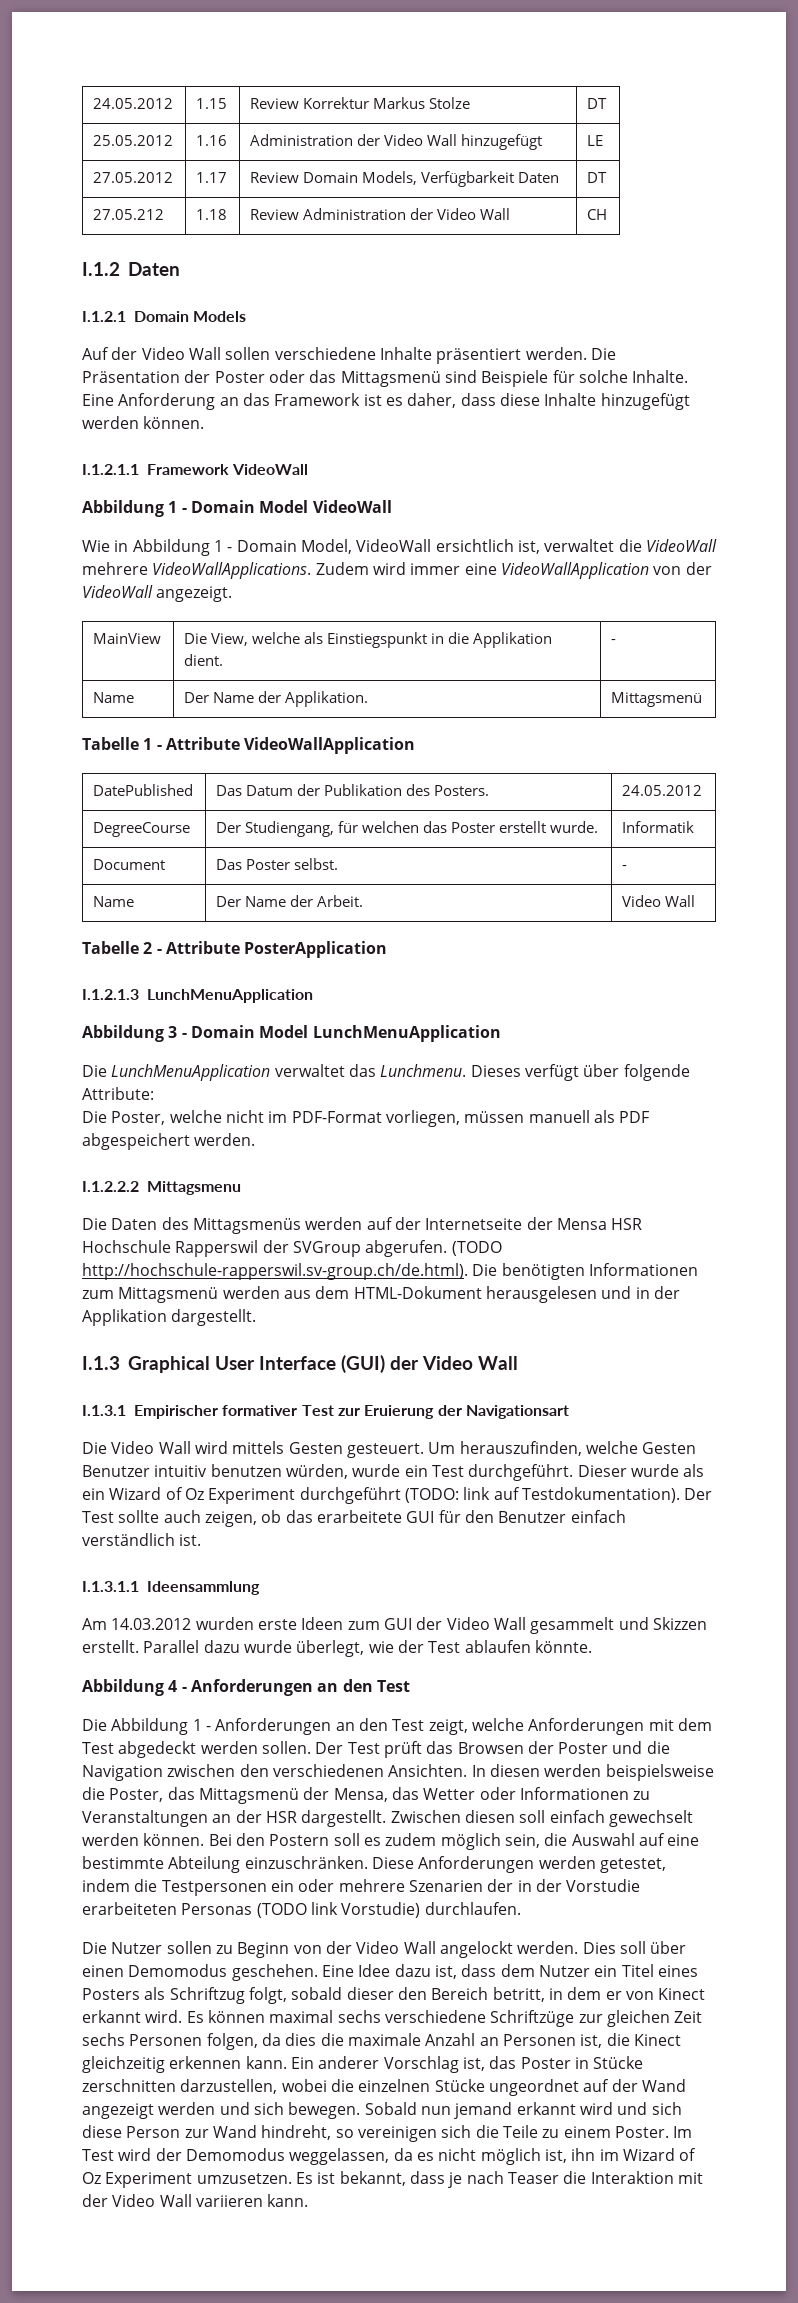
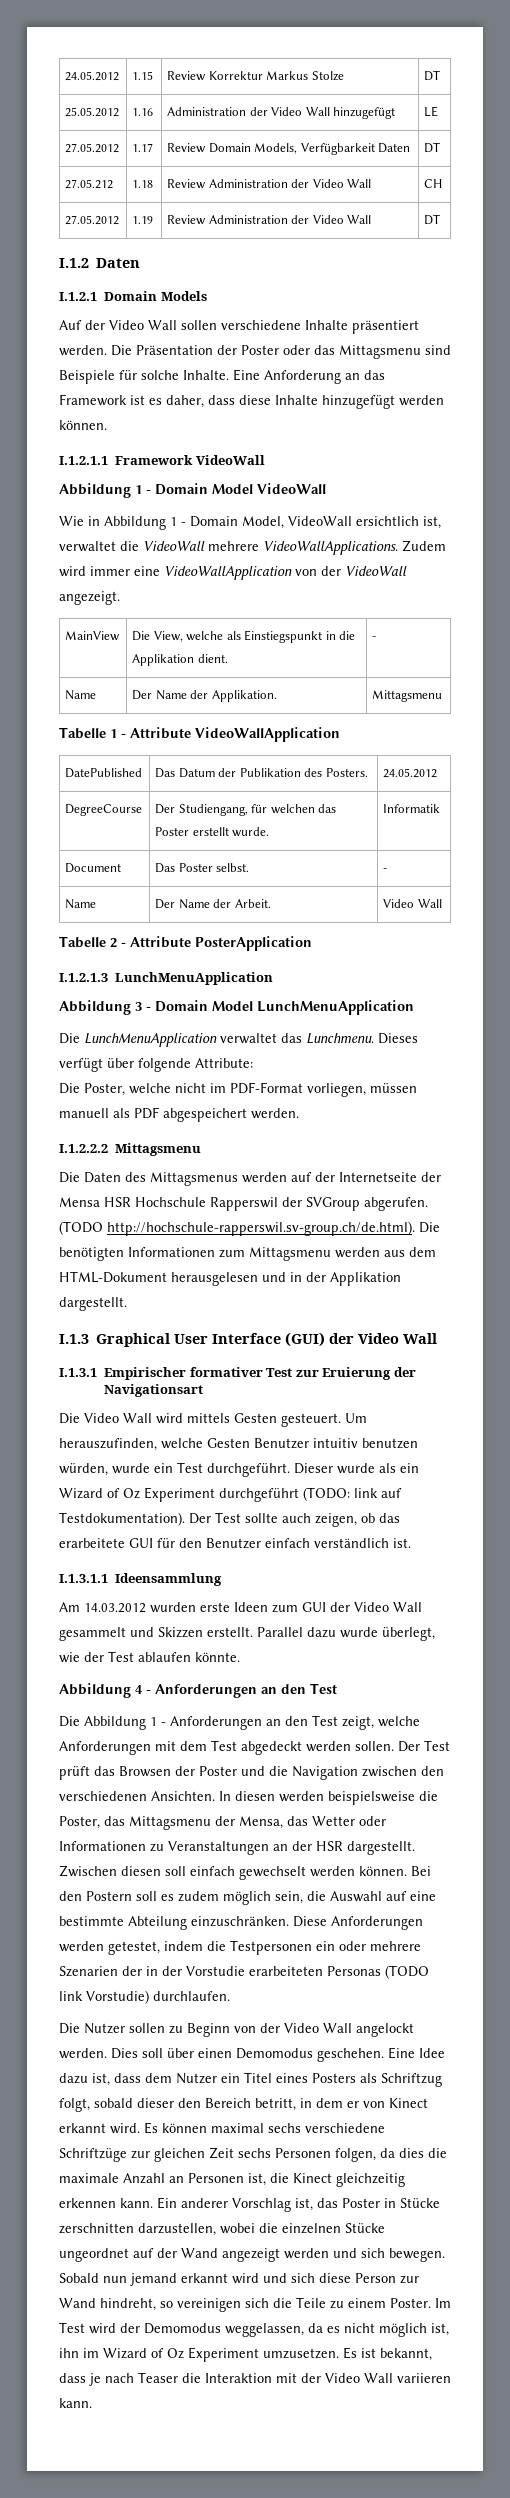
+ 27.05.2012 | 1.19 | Review Administration der Video Wall | DT
- Die Präsentation der Poster oder das Mittagsmenü sind Beispiele für solche Inhalte.
+ Die Präsentation der Poster oder das Mittagsmenu sind Beispiele für solche Inhalte.
- Name | Der Name der Applikation. | Mittagsmenü
+ Name | Der Name der Applikation. | Mittagsmenu
- Die Daten des Mittagsmenüs werden auf der Internetseite der Mensa HSR Hochschule Rapperswil der SVGroup abgerufen.
+ Die Daten des Mittagsmenus werden auf der Internetseite der Mensa HSR Hochschule Rapperswil der SVGroup abgerufen.
- (TODO http://hochschule-rapperswil.sv-group.ch/de.html). Die benötigten Informationen zum Mittagsmenü werden aus dem HTML-Dokument herausgelesen und in der Applikation dargestellt.
+ (TODO http://hochschule-rapperswil.sv-group.ch/de.html). Die benötigten Informationen zum Mittagsmenu werden aus dem HTML-Dokument herausgelesen und in der Applikation dargestellt.
- In diesen werden beispielsweise die Poster, das Mittagsmenü der Mensa, das Wetter oder Informationen zu Veranstaltungen an der HSR dargestellt.
+ In diesen werden beispielsweise die Poster, das Mittagsmenu der Mensa, das Wetter oder Informationen zu Veranstaltungen an der HSR dargestellt.

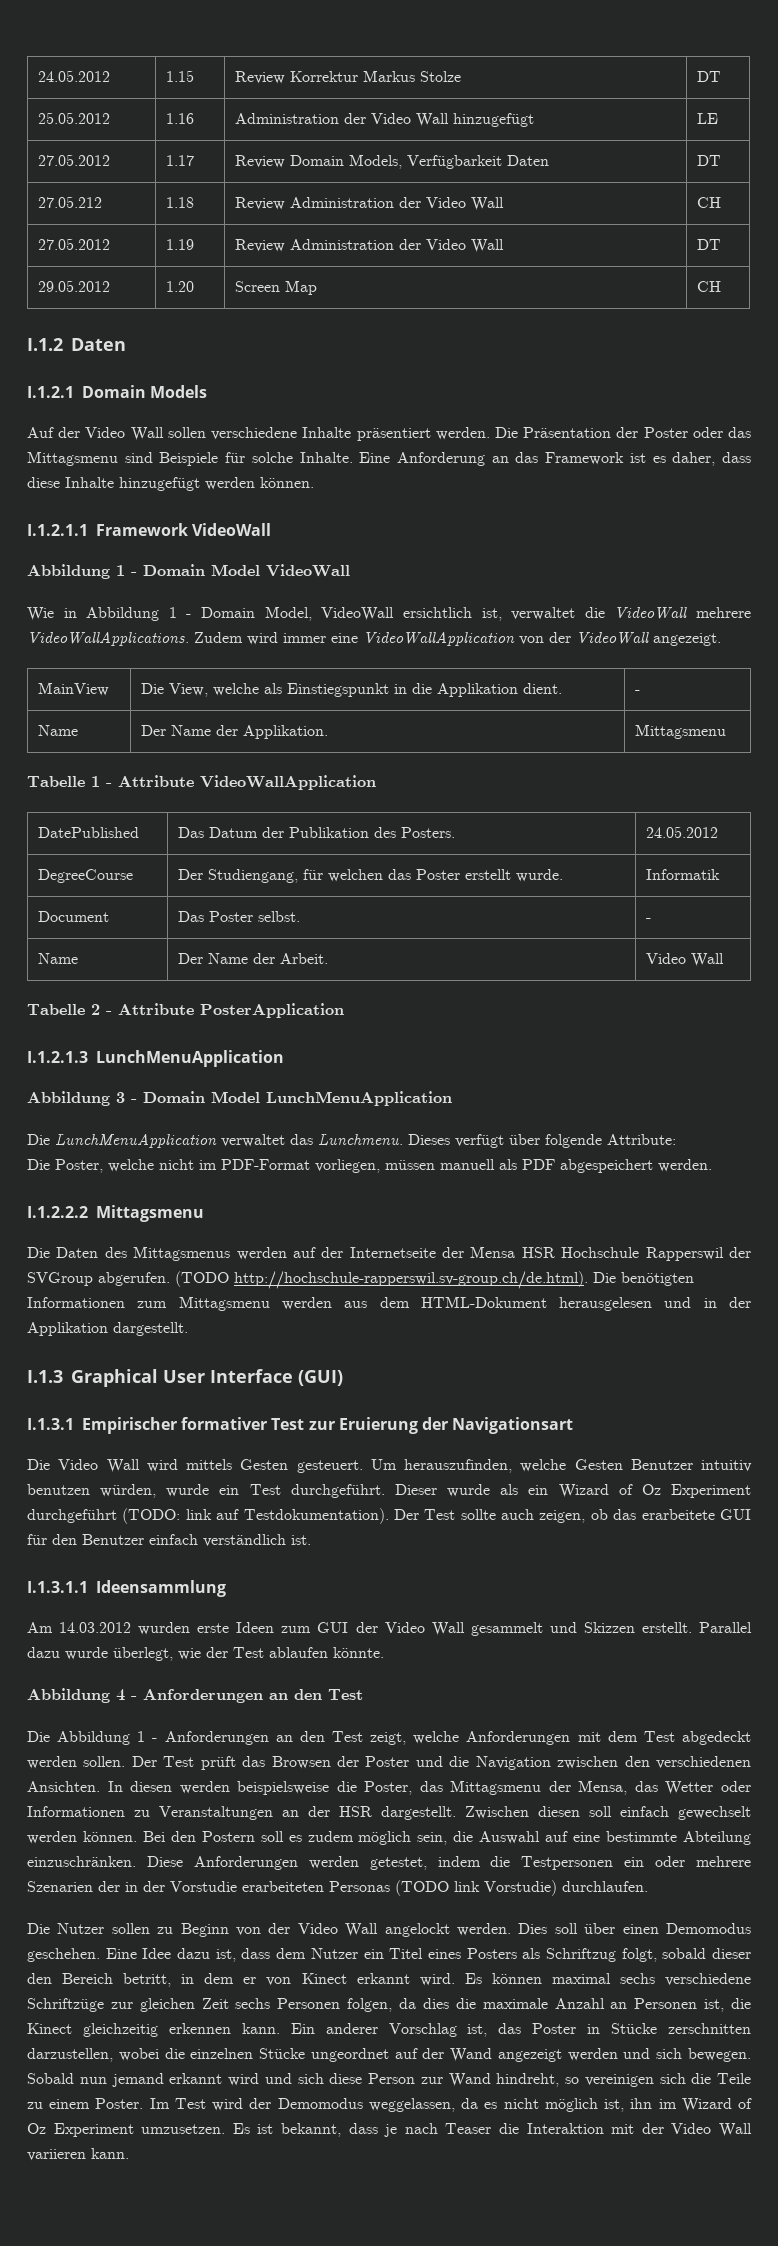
+ 29.05.2012 | 1.20 | Screen Map | CH
- I.1.3 Graphical User Interface (GUI) der Video Wall
+ I.1.3 Graphical User Interface (GUI)

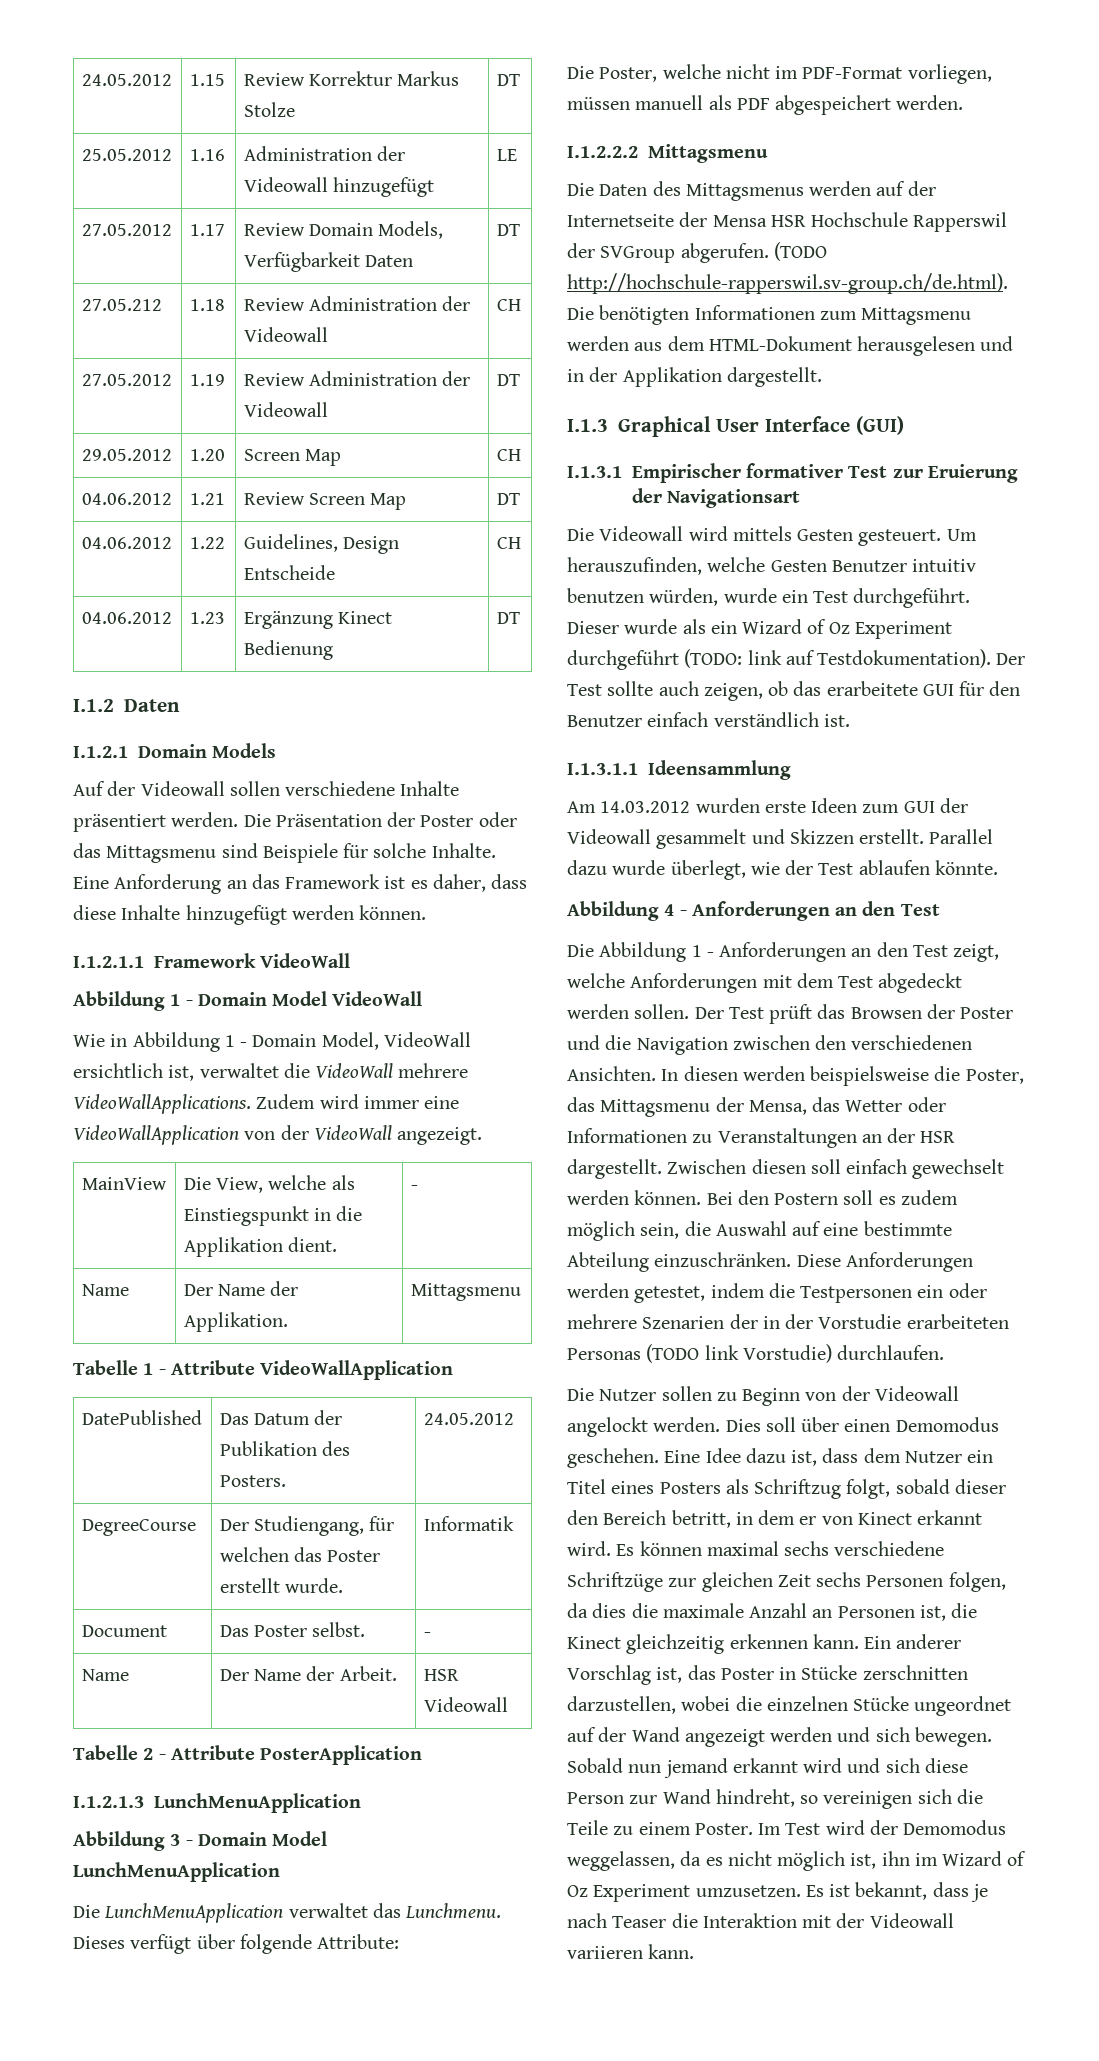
- 25.05.2012 | 1.16 | Administration der Video Wall hinzugefügt | LE
+ 25.05.2012 | 1.16 | Administration der Videowall hinzugefügt | LE
- 27.05.212 | 1.18 | Review Administration der Video Wall | CH
+ 27.05.212 | 1.18 | Review Administration der Videowall | CH
- 27.05.2012 | 1.19 | Review Administration der Video Wall | DT
+ 27.05.2012 | 1.19 | Review Administration der Videowall | DT
+ 04.06.2012 | 1.21 | Review Screen Map | DT
+ 04.06.2012 | 1.22 | Guidelines, Design Entscheide | CH
+ 04.06.2012 | 1.23 | Ergänzung Kinect Bedienung | DT
- Auf der Video Wall sollen verschiedene Inhalte präsentiert werden.
+ Auf der Videowall sollen verschiedene Inhalte präsentiert werden.
- Name | Der Name der Arbeit. | Video Wall
+ Name | Der Name der Arbeit. | HSR Videowall
- Die Video Wall wird mittels Gesten gesteuert.
+ Die Videowall wird mittels Gesten gesteuert.
- Am 14.03.2012 wurden erste Ideen zum GUI der Video Wall gesammelt und Skizzen erstellt.
+ Am 14.03.2012 wurden erste Ideen zum GUI der Videowall gesammelt und Skizzen erstellt.
- Die Nutzer sollen zu Beginn von der Video Wall angelockt werden.
+ Die Nutzer sollen zu Beginn von der Videowall angelockt werden.
- Es ist bekannt, dass je nach Teaser die Interaktion mit der Video Wall variieren kann.
+ Es ist bekannt, dass je nach Teaser die Interaktion mit der Videowall variieren kann.

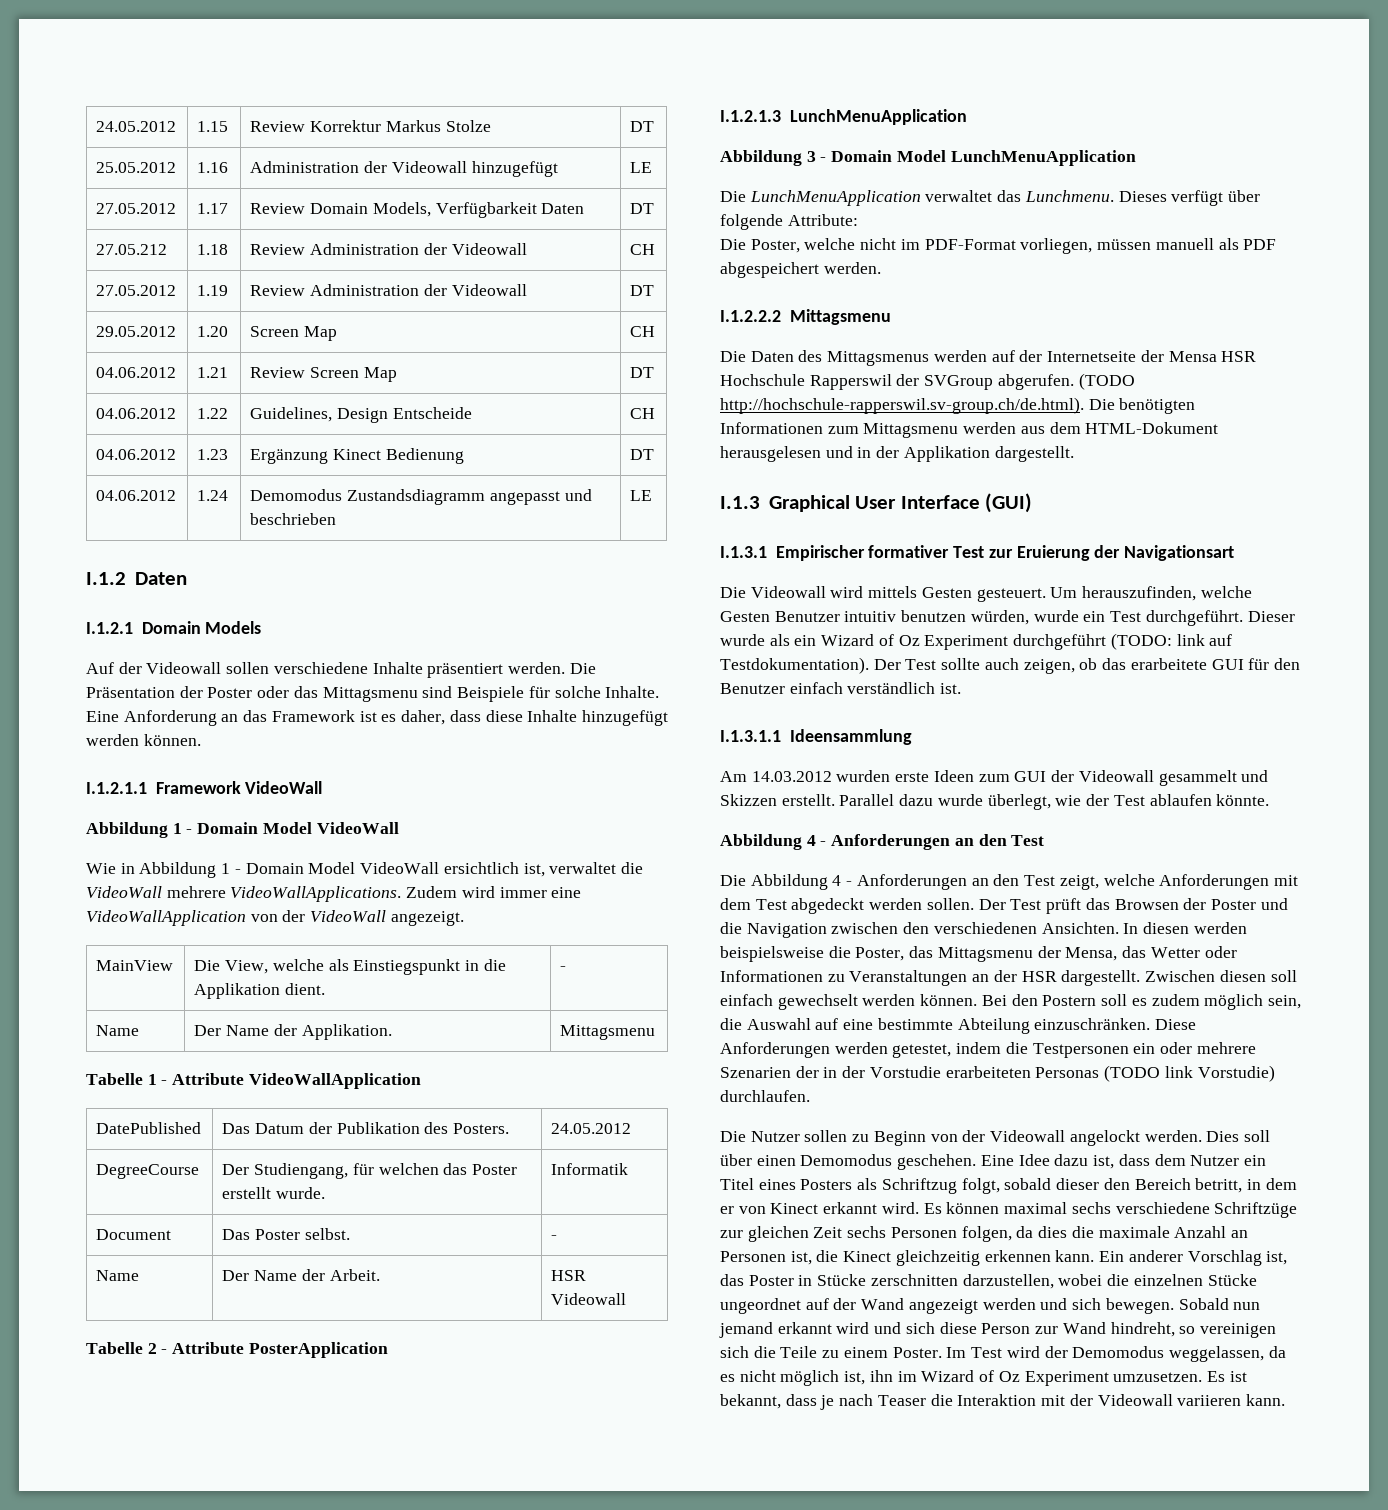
+ 04.06.2012 | 1.24 | Demomodus Zustandsdiagramm angepasst und beschrieben | LE
- Wie in Abbildung 1 - Domain Model, VideoWall ersichtlich ist, verwaltet die VideoWall mehrere VideoWallApplications.
+ Wie in Abbildung 1 - Domain Model VideoWall ersichtlich ist, verwaltet die VideoWall mehrere VideoWallApplications.
- Die Abbildung 1 - Anforderungen an den Test zeigt, welche Anforderungen mit dem Test abgedeckt werden sollen.
+ Die Abbildung 4 - Anforderungen an den Test zeigt, welche Anforderungen mit dem Test abgedeckt werden sollen.

